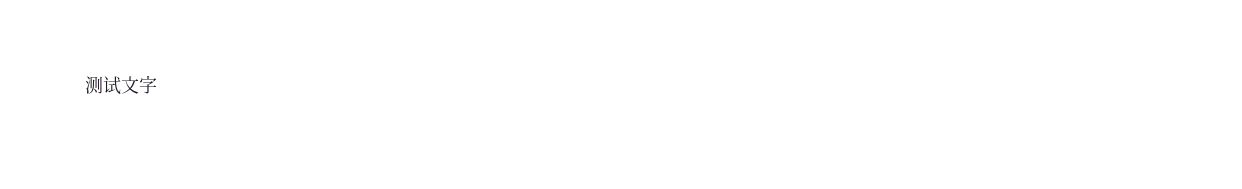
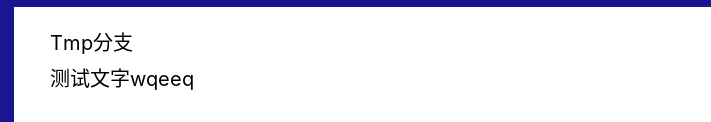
+ Tmp分支
- 测试文字
+ 测试文字wqeeq

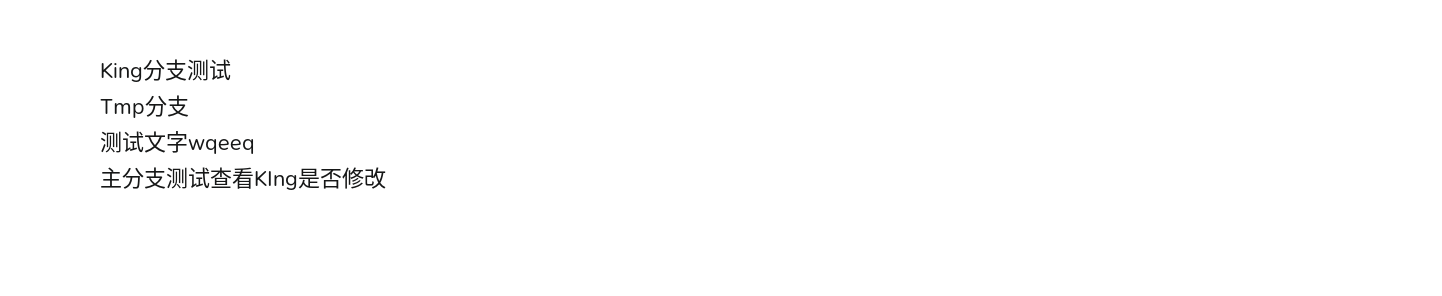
+ King分支测试
+ 主分支测试查看KIng是否修改

